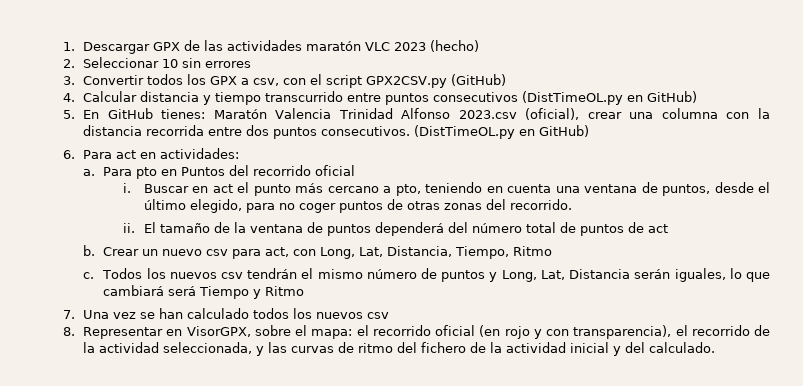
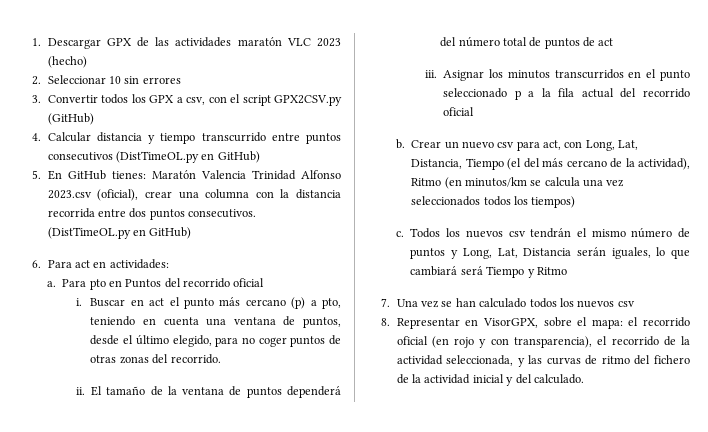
- Buscar en act el punto más cercano a pto, teniendo en cuenta una ventana de puntos, desde el último elegido, para no coger puntos de otras zonas del recorrido.
+ Buscar en act el punto más cercano (p) a pto, teniendo en cuenta una ventana de puntos, desde el último elegido, para no coger puntos de otras zonas del recorrido.
+ iii. Asignar los minutos transcurridos en el punto seleccionado p a la fila actual del recorrido oficial
- Crear un nuevo csv para act, con Long, Lat, Distancia, Tiempo, Ritmo
+ Crear un nuevo csv para act, con Long, Lat, Distancia, Tiempo (el del más cercano de la actividad), Ritmo (en minutos/km se calcula una vez seleccionados todos los tiempos)

